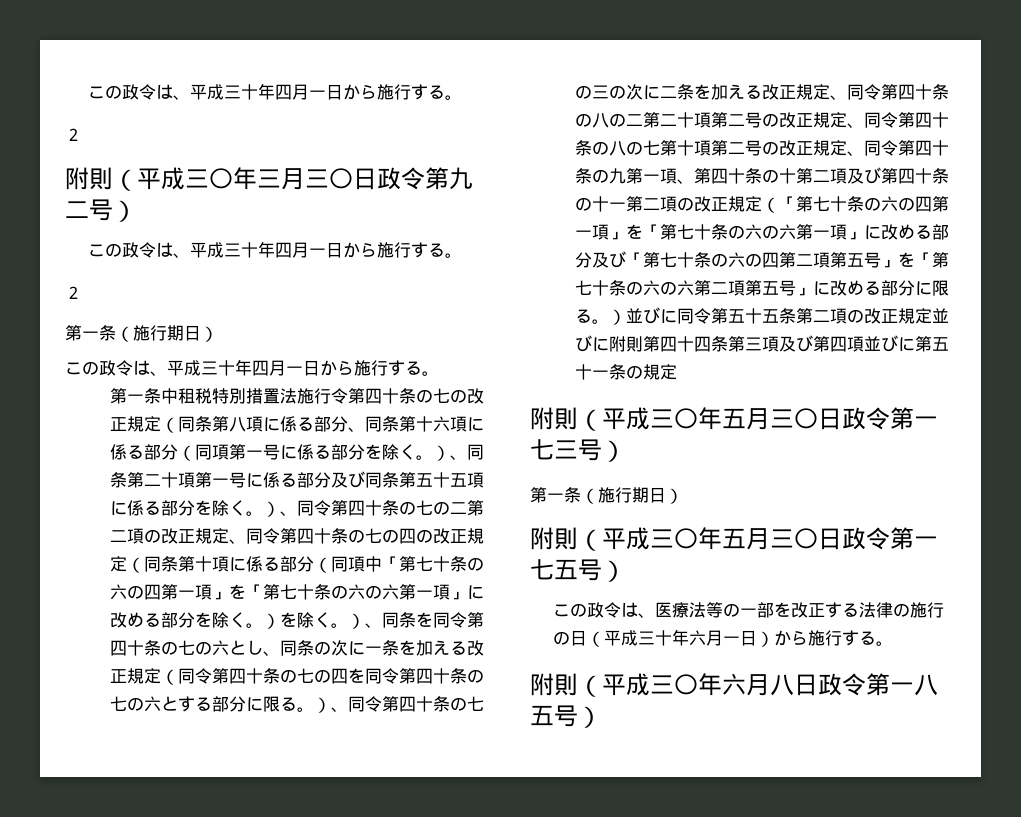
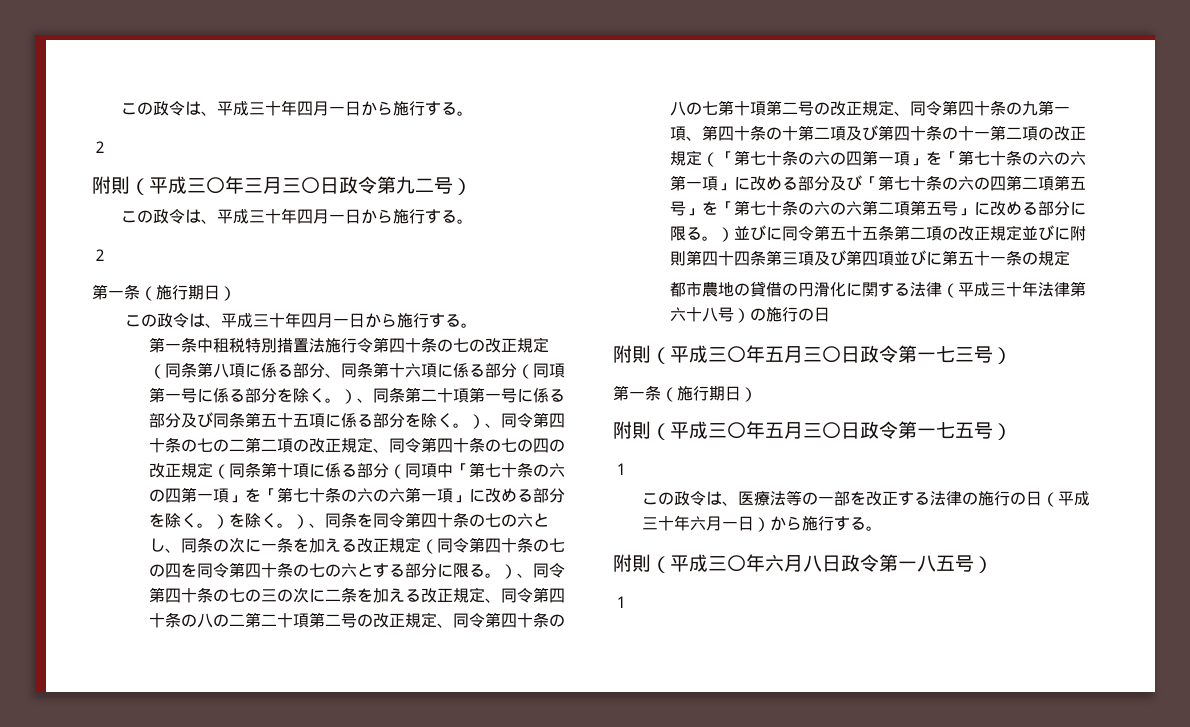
+ 都市農地の貸借の円滑化に関する法律（平成三十年法律第六十八号）の施行の日
  附則（平成三〇年五月三〇日政令第一七五号）
+ １
  附則（平成三〇年六月八日政令第一八五号）
+ １

